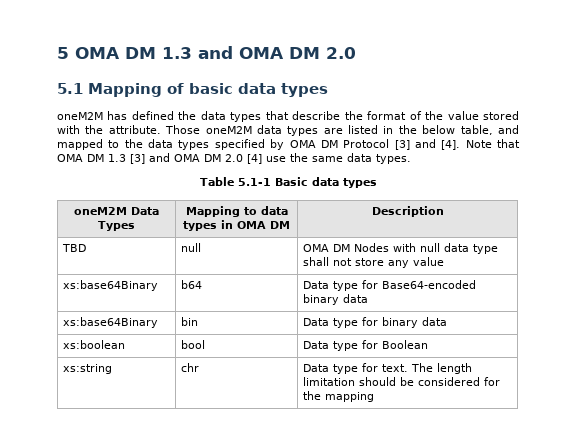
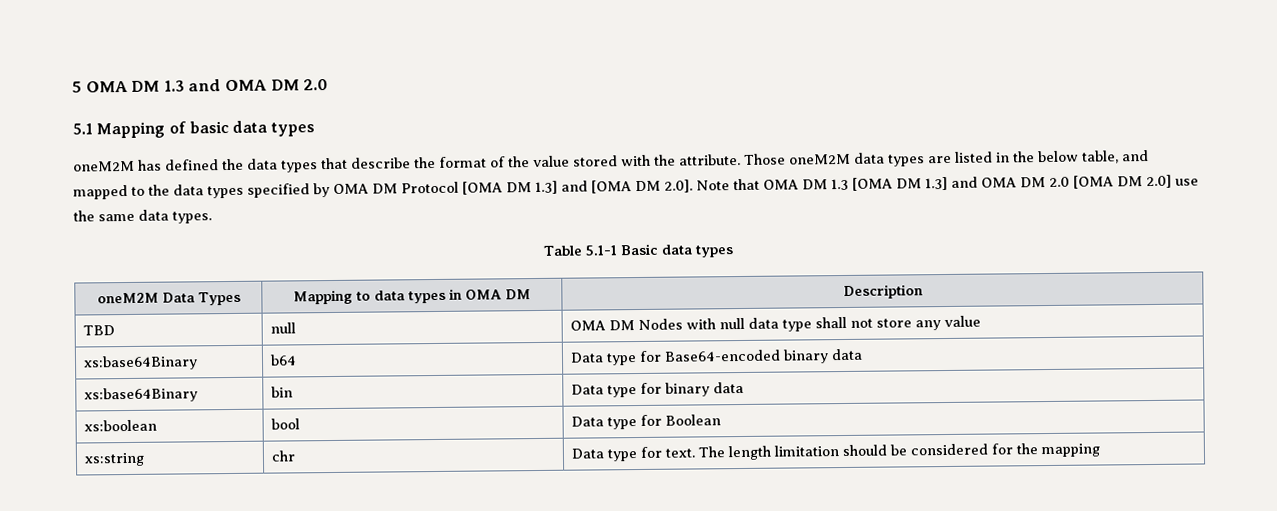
- Those oneM2M data types are listed in the below table, and mapped to the data types specified by OMA DM Protocol [3] and [4]. Note that OMA DM 1.3 [3] and OMA DM 2.0 [4] use the same data types.
+ Those oneM2M data types are listed in the below table, and mapped to the data types specified by OMA DM Protocol [OMA DM 1.3] and [OMA DM 2.0]. Note that OMA DM 1.3 [OMA DM 1.3] and OMA DM 2.0 [OMA DM 2.0] use the same data types.

